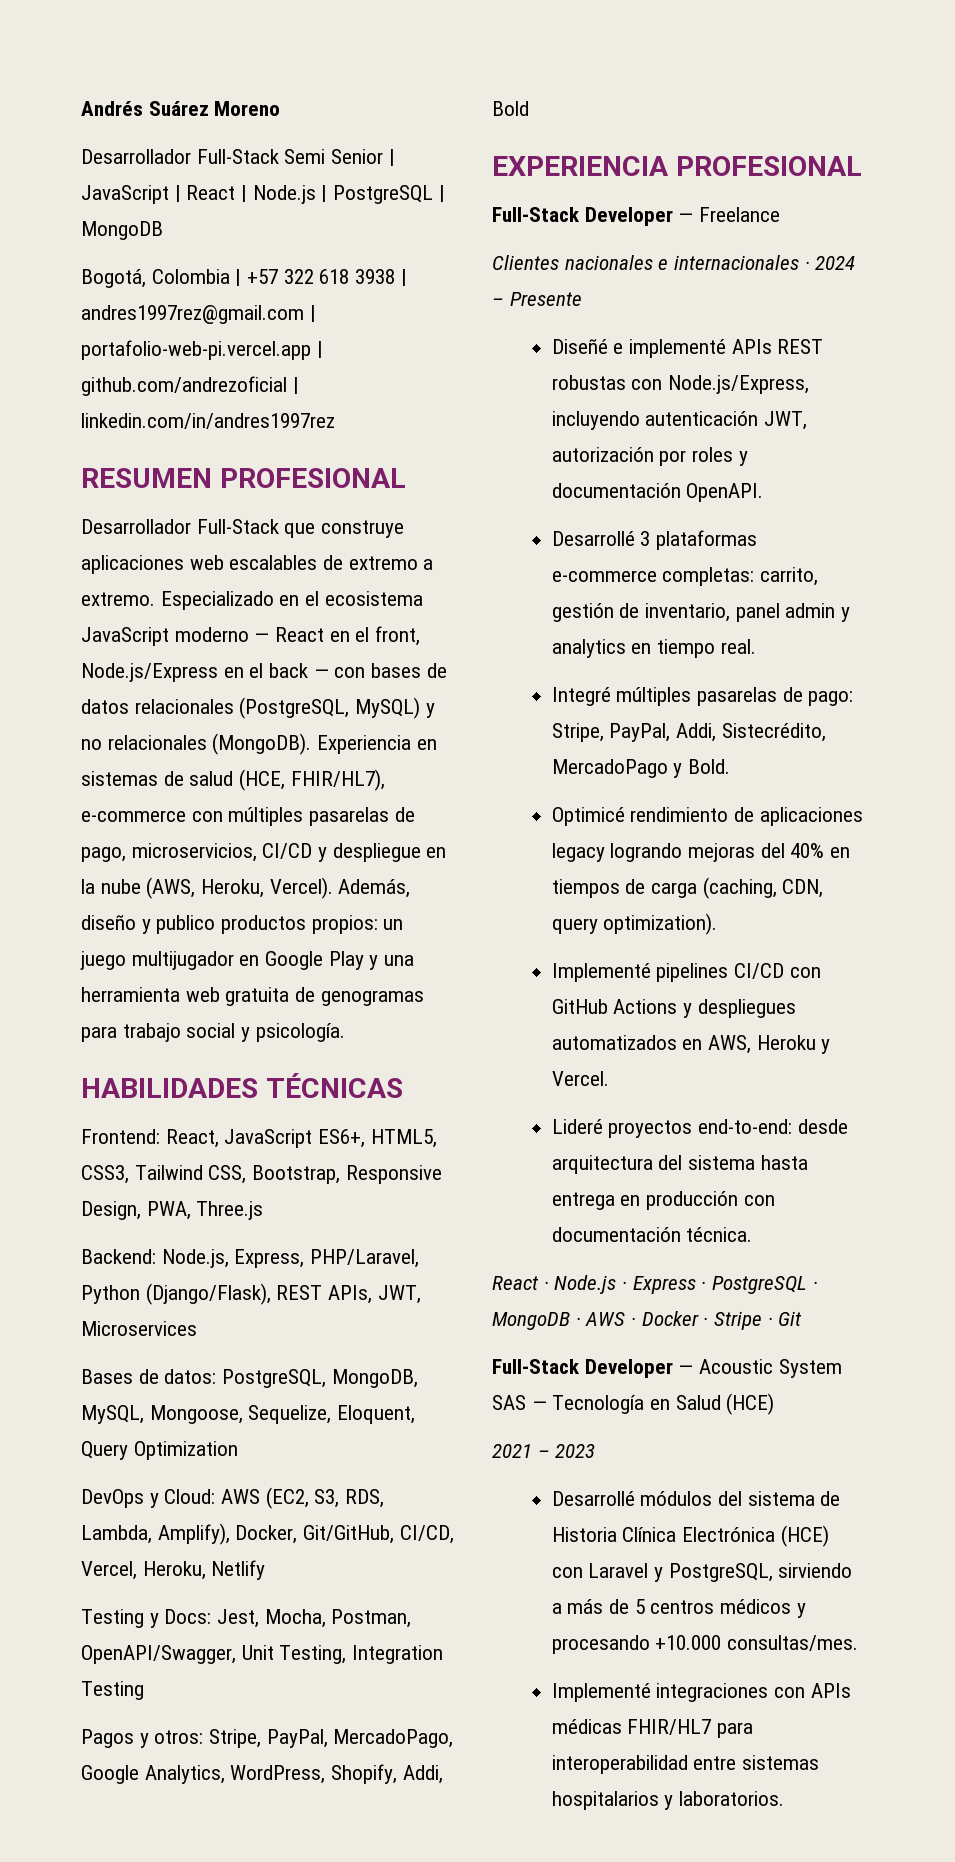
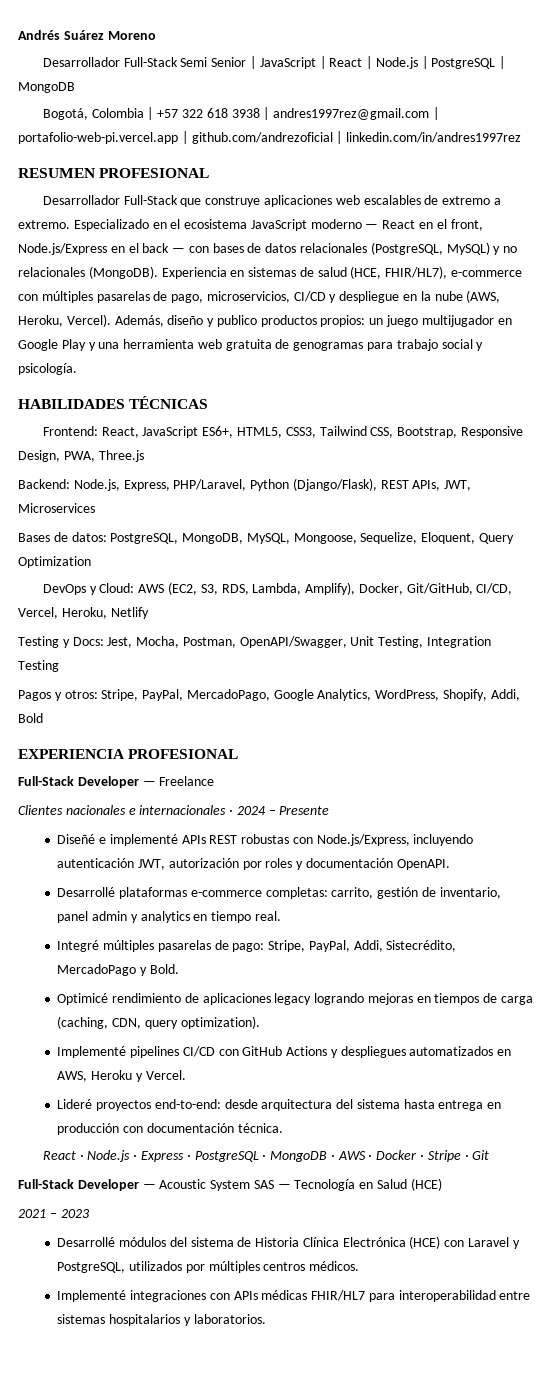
- Desarrollé 3 plataformas e-commerce completas: carrito, gestión de inventario, panel admin y analytics en tiempo real.
+ Desarrollé plataformas e-commerce completas: carrito, gestión de inventario, panel admin y analytics en tiempo real.
- Optimicé rendimiento de aplicaciones legacy logrando mejoras del 40% en tiempos de carga (caching, CDN, query optimization).
+ Optimicé rendimiento de aplicaciones legacy logrando mejoras en tiempos de carga (caching, CDN, query optimization).
- Desarrollé módulos del sistema de Historia Clínica Electrónica (HCE) con Laravel y PostgreSQL, sirviendo a más de 5 centros médicos y procesando +10.000 consultas/mes.
+ Desarrollé módulos del sistema de Historia Clínica Electrónica (HCE) con Laravel y PostgreSQL, utilizados por múltiples centros médicos.

